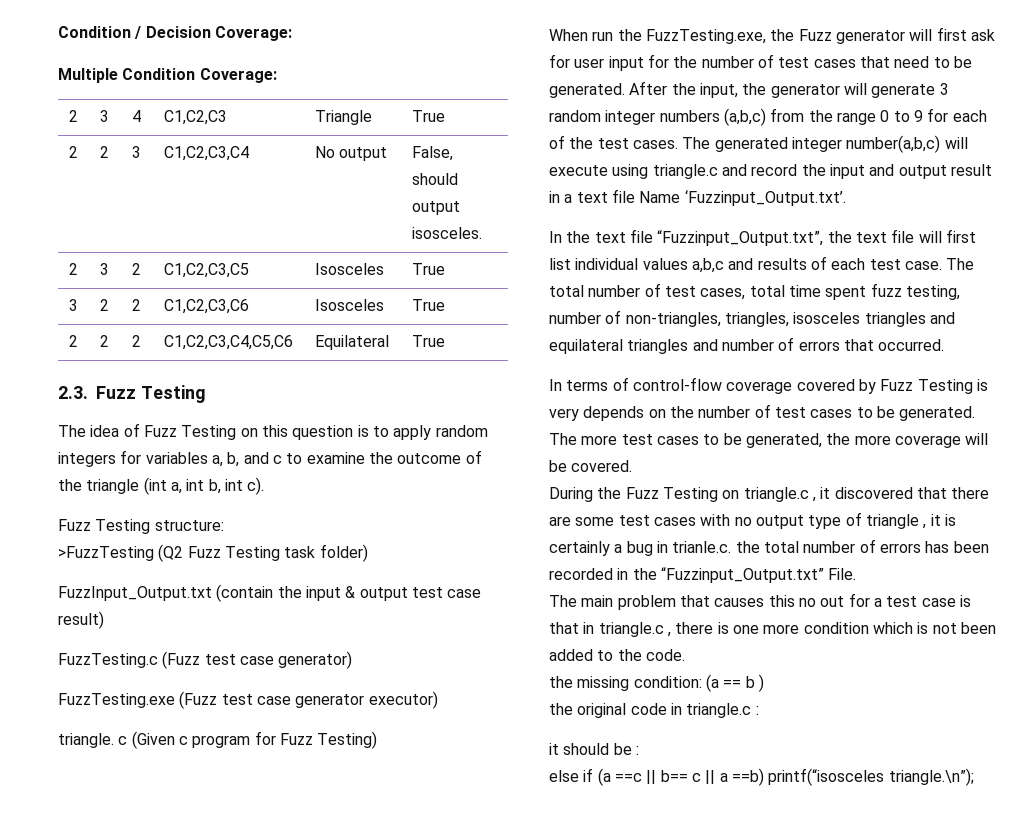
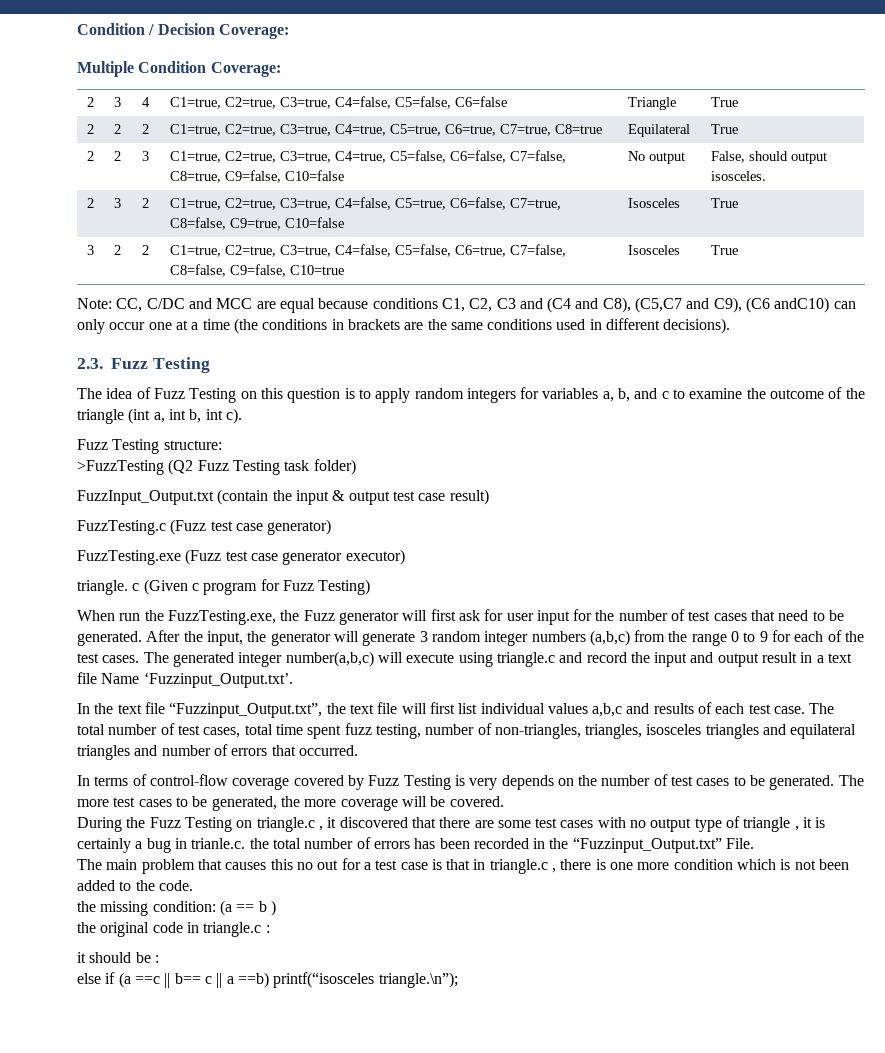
- 2 | 3 | 4 | C1,C2,C3 | Triangle | True
- 2 | 2 | 3 | C1,C2,C3,C4 | No output | False, should output isosceles.
+ 2 | 3 | 4 | C1=true, C2=true, C3=true, C4=false, C5=false, C6=false | Triangle | True
+ 2 | 2 | 2 | C1=true, C2=true, C3=true, C4=true, C5=true, C6=true, C7=true, C8=true | Equilateral | True
+ 2 | 2 | 3 | C1=true, C2=true, C3=true, C4=true, C5=false, C6=false, C7=false, C8=true, C9=false, C10=false | No output | False, should output isosceles.
- 2 | 3 | 2 | C1,C2,C3,C5 | Isosceles | True
+ 2 | 3 | 2 | C1=true, C2=true, C3=true, C4=false, C5=true, C6=false, C7=true, C8=false, C9=true, C10=false | Isosceles | True
- 3 | 2 | 2 | C1,C2,C3,C6 | Isosceles | True
- 2 | 2 | 2 | C1,C2,C3,C4,C5,C6 | Equilateral | True
+ 3 | 2 | 2 | C1=true, C2=true, C3=true, C4=false, C5=false, C6=true, C7=false, C8=false, C9=false, C10=true | Isosceles | True
+ Note: CC, C/DC and MCC are equal because conditions C1, C2, C3 and (C4 and C8), (C5,C7 and C9), (C6 andC10) can only occur one at a time (the conditions in brackets are the same conditions used in different decisions).

